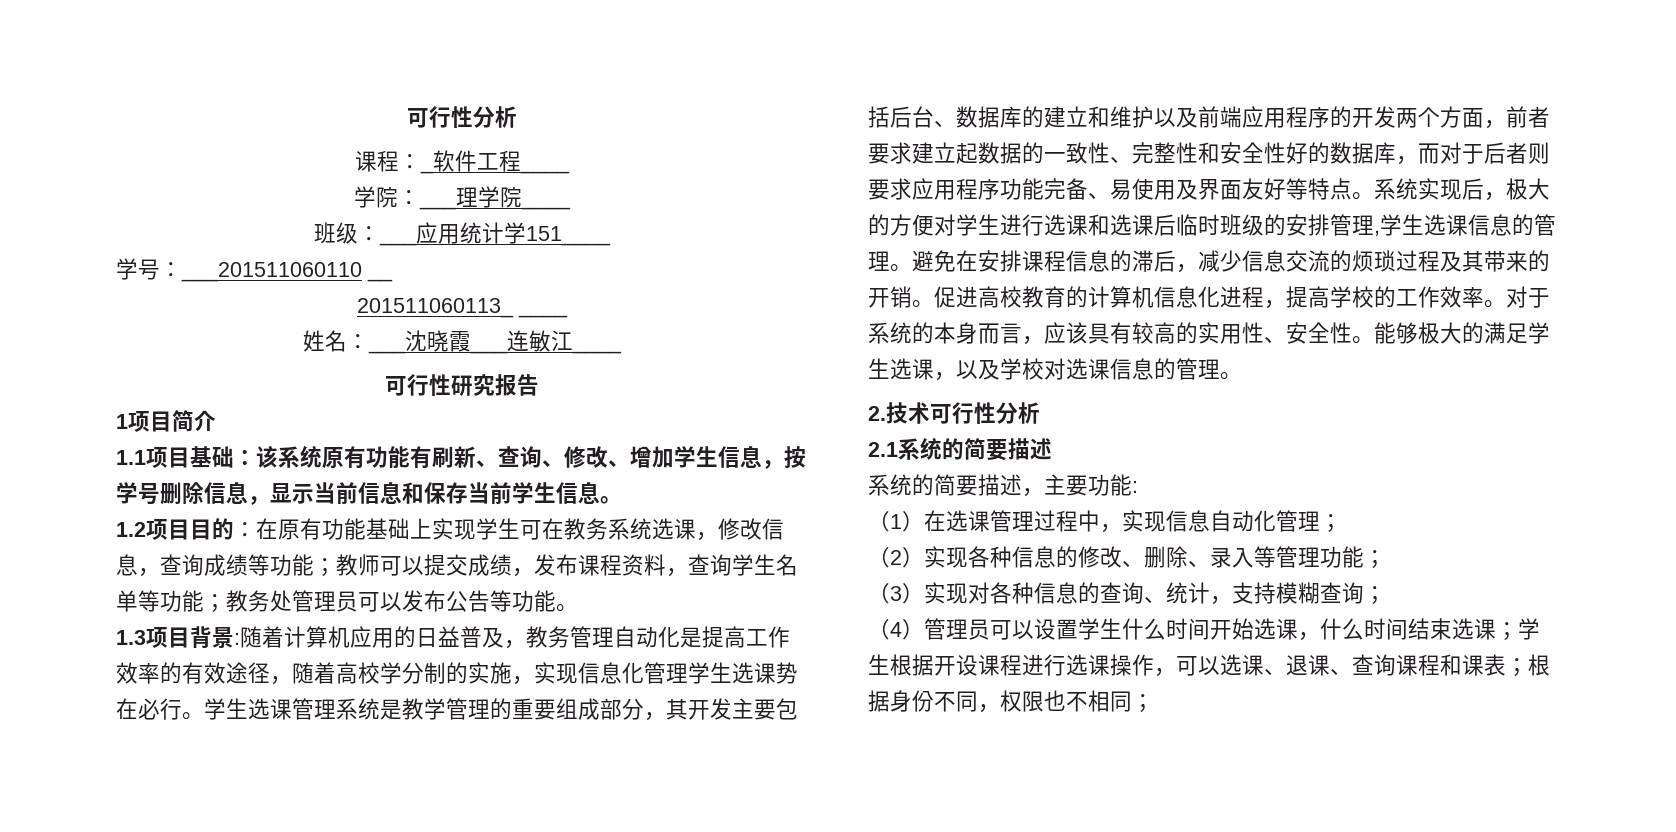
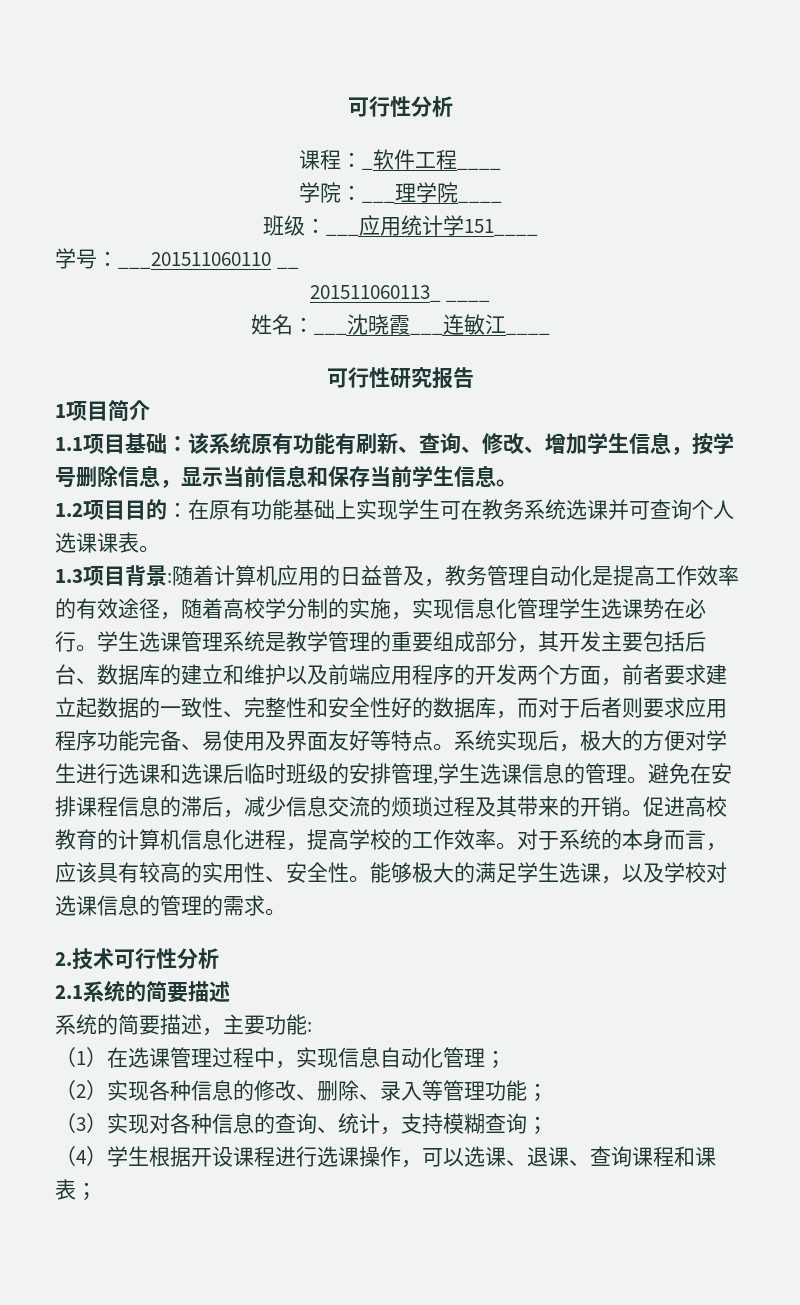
- 1.2项目目的：在原有功能基础上实现学生可在教务系统选课，修改信息，查询成绩等功能；教师可以提交成绩，发布课程资料，查询学生名单等功能；教务处管理员可以发布公告等功能。
+ 1.2项目目的：在原有功能基础上实现学生可在教务系统选课并可查询个人选课课表。
- 能够极大的满足学生选课，以及学校对选课信息的管理。
+ 能够极大的满足学生选课，以及学校对选课信息的管理的需求。
- （4）管理员可以设置学生什么时间开始选课，什么时间结束选课；学生根据开设课程进行选课操作，可以选课、退课、查询课程和课表；根据身份不同，权限也不相同；
+ （4）学生根据开设课程进行选课操作，可以选课、退课、查询课程和课表；

